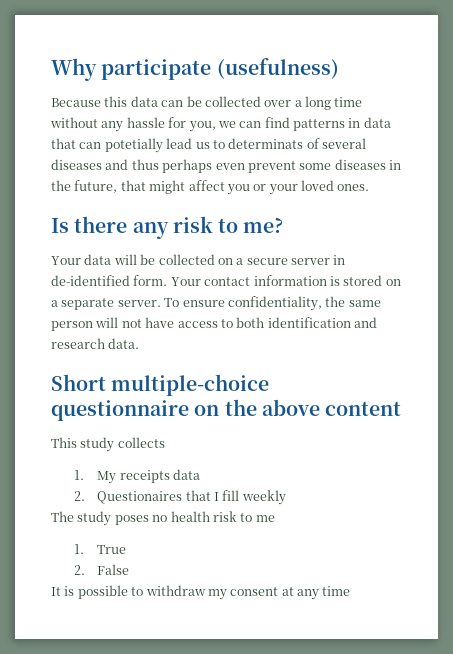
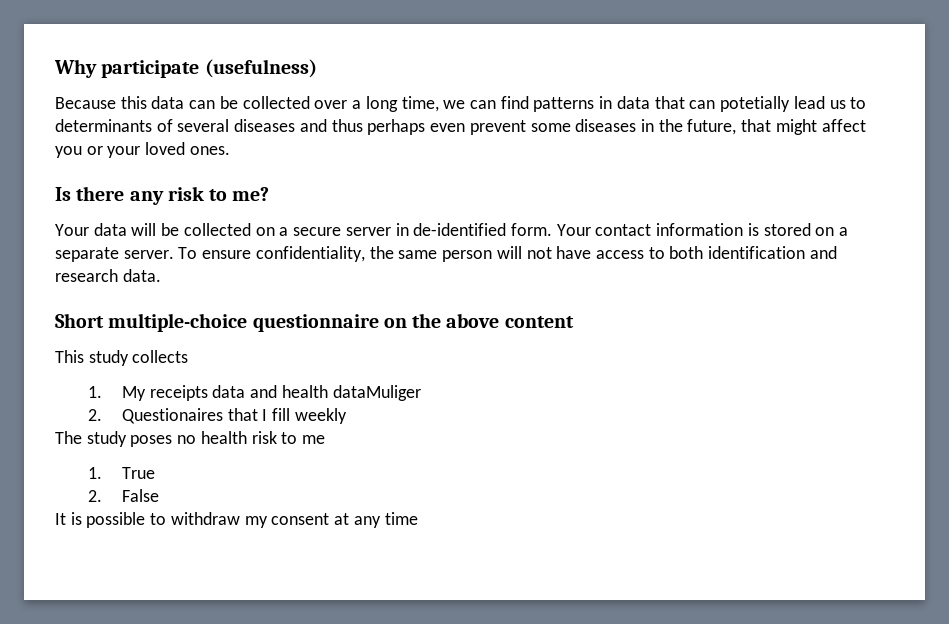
- Because this data can be collected over a long time without any hassle for you, we can find patterns in data that can potetially lead us to determinats of several diseases and thus perhaps even prevent some diseases in the future, that might affect you or your loved ones.
+ Because this data can be collected over a long time, we can find patterns in data that can potetially lead us to determinants of several diseases and thus perhaps even prevent some diseases in the future, that might affect you or your loved ones.
- 1. My receipts data
+ 1. My receipts data and health dataMuliger

